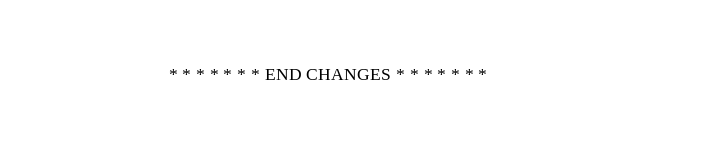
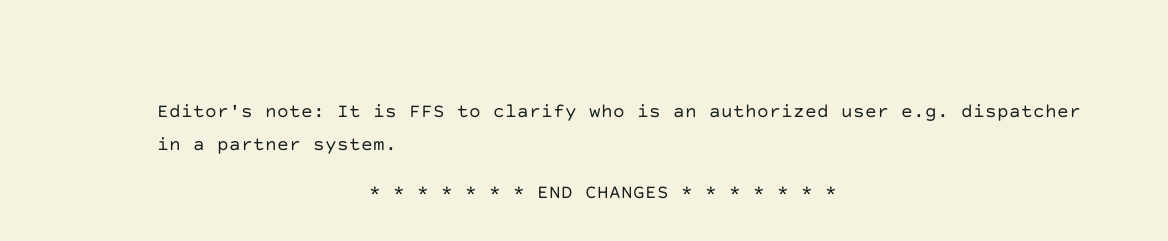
+ Editor's note: It is FFS to clarify who is an authorized user e.g. dispatcher in a partner system.

